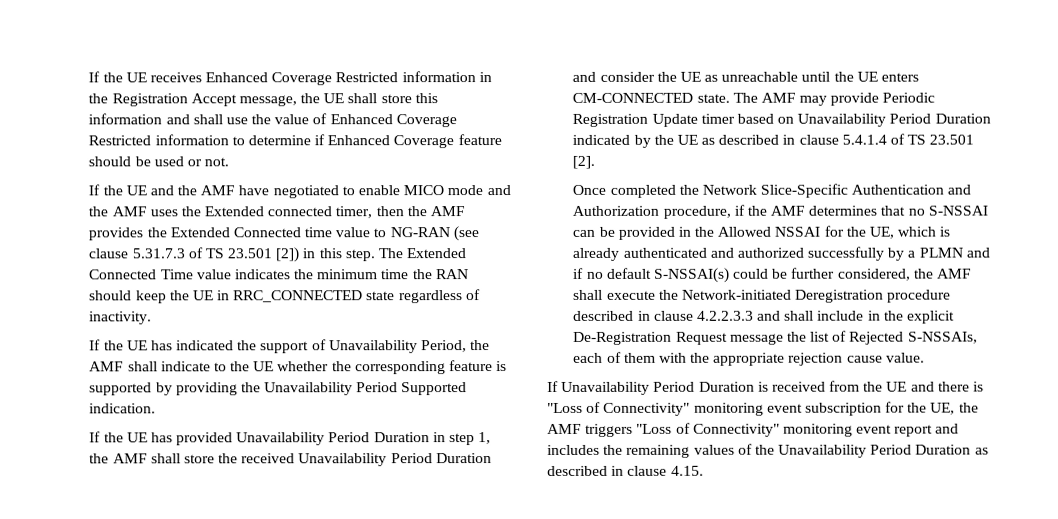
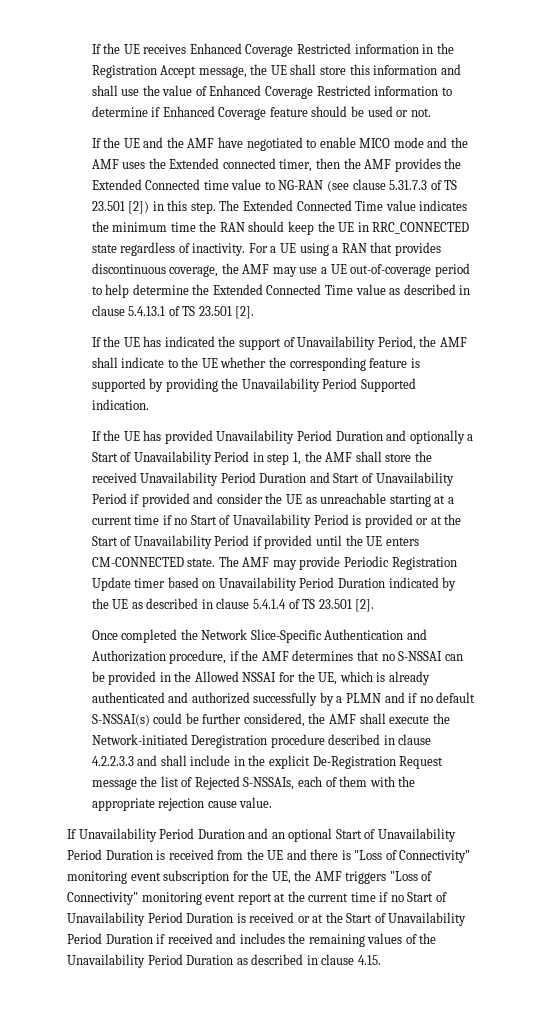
+ For a UE using a RAN that provides discontinuous coverage, the AMF may use a UE out-of-coverage period to help determine the Extended Connected Time value as described in clause 5.4.13.1 of TS 23.501 [2].
- If the UE has provided Unavailability Period Duration in step 1, the AMF shall store the received Unavailability Period Duration and consider the UE as unreachable until the UE enters CM-CONNECTED state.
+ If the UE has provided Unavailability Period Duration and optionally a Start of Unavailability Period in step 1, the AMF shall store the received Unavailability Period Duration and Start of Unavailability Period if provided and consider the UE as unreachable starting at a current time if no Start of Unavailability Period is provided or at the Start of Unavailability Period if provided until the UE enters CM-CONNECTED state.
- If Unavailability Period Duration is received from the UE and there is "Loss of Connectivity" monitoring event subscription for the UE, the AMF triggers "Loss of Connectivity" monitoring event report and includes the remaining values of the Unavailability Period Duration as described in clause 4.15.
+ If Unavailability Period Duration and an optional Start of Unavailability Period Duration is received from the UE and there is "Loss of Connectivity" monitoring event subscription for the UE, the AMF triggers "Loss of Connectivity" monitoring event report at the current time if no Start of Unavailability Period Duration is received or at the Start of Unavailability Period Duration if received and includes the remaining values of the Unavailability Period Duration as described in clause 4.15.

